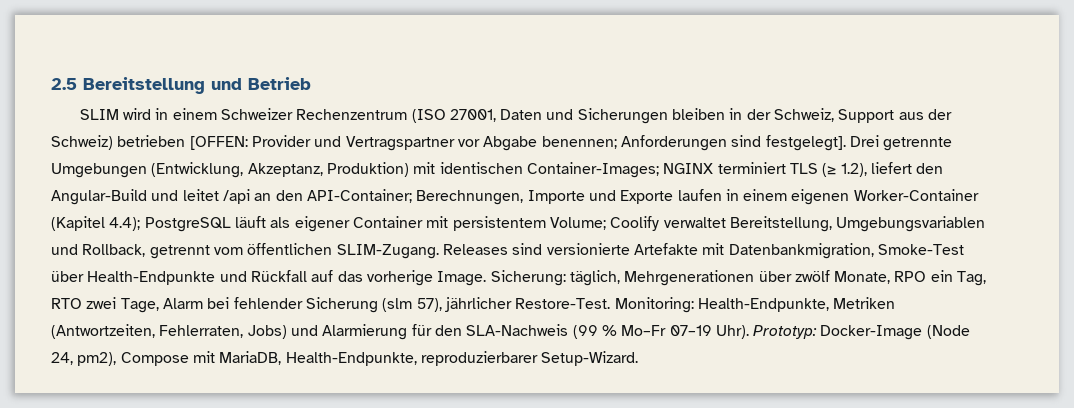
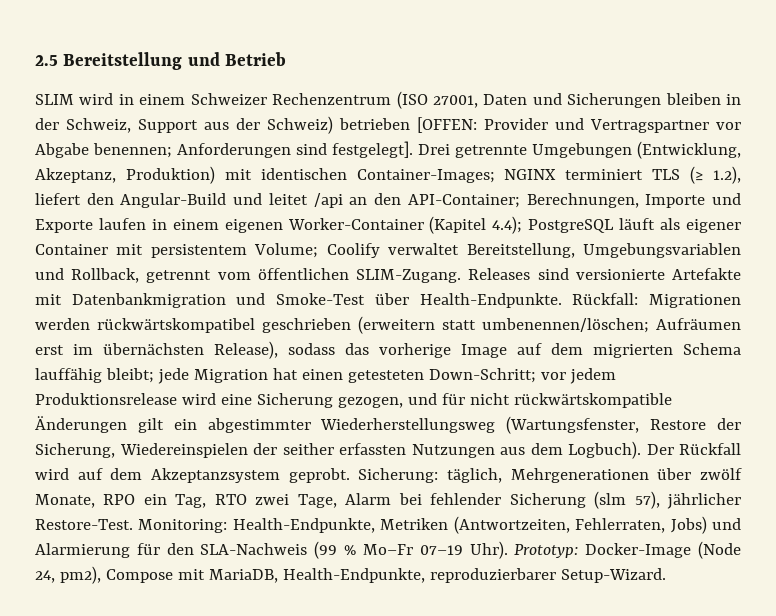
- Releases sind versionierte Artefakte mit Datenbankmigration, Smoke-Test über Health-Endpunkte und Rückfall auf das vorherige Image.
+ Releases sind versionierte Artefakte mit Datenbankmigration und Smoke-Test über Health-Endpunkte. Rückfall: Migrationen werden rückwärtskompatibel geschrieben (erweitern statt umbenennen/löschen; Aufräumen erst im übernächsten Release), sodass das vorherige Image auf dem migrierten Schema lauffähig bleibt; jede Migration hat einen getesteten Down-Schritt; vor jedem Produktionsrelease wird eine Sicherung gezogen, und für nicht rückwärtskompatible Änderungen gilt ein abgestimmter Wiederherstellungsweg (Wartungsfenster, Restore der Sicherung, Wiedereinspielen der seither erfassten Nutzungen aus dem Logbuch). Der Rückfall wird auf dem Akzeptanzsystem geprobt.

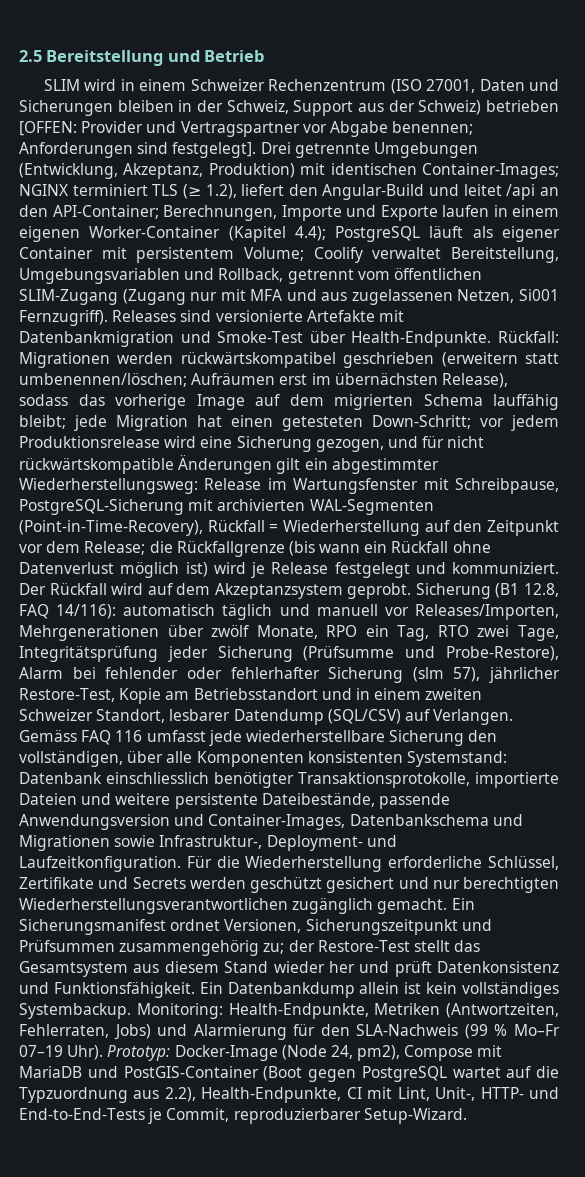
- Drei getrennte Umgebungen (Entwicklung, Akzeptanz, Produktion) mit identischen Container-Images; NGINX terminiert TLS (≥ 1.2), liefert den Angular-Build und leitet /api an den API-Container; Berechnungen, Importe und Exporte laufen in einem eigenen Worker-Container (Kapitel 4.4); PostgreSQL läuft als eigener Container mit persistentem Volume; Coolify verwaltet Bereitstellung, Umgebungsvariablen und Rollback, getrennt vom öffentlichen SLIM-Zugang.
+ Drei getrennte Umgebungen (Entwicklung, Akzeptanz, Produktion) mit identischen Container-Images; NGINX terminiert TLS (≥ 1.2), liefert den Angular-Build und leitet /api an den API-Container; Berechnungen, Importe und Exporte laufen in einem eigenen Worker-Container (Kapitel 4.4); PostgreSQL läuft als eigener Container mit persistentem Volume; Coolify verwaltet Bereitstellung, Umgebungsvariablen und Rollback, getrennt vom öffentlichen SLIM-Zugang (Zugang nur mit MFA und aus zugelassenen Netzen, Si001 Fernzugriff).
- Rückfall: Migrationen werden rückwärtskompatibel geschrieben (erweitern statt umbenennen/löschen; Aufräumen erst im übernächsten Release), sodass das vorherige Image auf dem migrierten Schema lauffähig bleibt; jede Migration hat einen getesteten Down-Schritt; vor jedem Produktionsrelease wird eine Sicherung gezogen, und für nicht rückwärtskompatible Änderungen gilt ein abgestimmter Wiederherstellungsweg (Wartungsfenster, Restore der Sicherung, Wiedereinspielen der seither erfassten Nutzungen aus dem Logbuch).
+ Rückfall: Migrationen werden rückwärtskompatibel geschrieben (erweitern statt umbenennen/löschen; Aufräumen erst im übernächsten Release), sodass das vorherige Image auf dem migrierten Schema lauffähig bleibt; jede Migration hat einen getesteten Down-Schritt; vor jedem Produktionsrelease wird eine Sicherung gezogen, und für nicht rückwärtskompatible Änderungen gilt ein abgestimmter Wiederherstellungsweg: Release im Wartungsfenster mit Schreibpause, PostgreSQL-Sicherung mit archivierten WAL-Segmenten (Point-in-Time-Recovery), Rückfall = Wiederherstellung auf den Zeitpunkt vor dem Release; die Rückfallgrenze (bis wann ein Rückfall ohne Datenverlust möglich ist) wird je Release festgelegt und kommuniziert.
- Sicherung: täglich, Mehrgenerationen über zwölf Monate, RPO ein Tag, RTO zwei Tage, Alarm bei fehlender Sicherung (slm 57), jährlicher Restore-Test.
+ Sicherung (B1 12.8, FAQ 14/116): automatisch täglich und manuell vor Releases/Importen, Mehrgenerationen über zwölf Monate, RPO ein Tag, RTO zwei Tage, Integritätsprüfung jeder Sicherung (Prüfsumme und Probe-Restore), Alarm bei fehlender oder fehlerhafter Sicherung (slm 57), jährlicher Restore-Test, Kopie am Betriebsstandort und in einem zweiten Schweizer Standort, lesbarer Datendump (SQL/CSV) auf Verlangen. Gemäss FAQ 116 umfasst jede wiederherstellbare Sicherung den vollständigen, über alle Komponenten konsistenten Systemstand: Datenbank einschliesslich benötigter Transaktionsprotokolle, importierte Dateien und weitere persistente Dateibestände, passende Anwendungsversion und Container-Images, Datenbankschema und Migrationen sowie Infrastruktur-, Deployment- und Laufzeitkonfiguration. Für die Wiederherstellung erforderliche Schlüssel, Zertifikate und Secrets werden geschützt gesichert und nur berechtigten Wiederherstellungsverantwortlichen zugänglich gemacht. Ein Sicherungsmanifest ordnet Versionen, Sicherungszeitpunkt und Prüfsummen zusammengehörig zu; der Restore-Test stellt das Gesamtsystem aus diesem Stand wieder her und prüft Datenkonsistenz und Funktionsfähigkeit. Ein Datenbankdump allein ist kein vollständiges Systembackup.
- Prototyp: Docker-Image (Node 24, pm2), Compose mit MariaDB, Health-Endpunkte, reproduzierbarer Setup-Wizard.
+ Prototyp: Docker-Image (Node 24, pm2), Compose mit MariaDB und PostGIS-Container (Boot gegen PostgreSQL wartet auf die Typzuordnung aus 2.2), Health-Endpunkte, CI mit Lint, Unit-, HTTP- und End-to-End-Tests je Commit, reproduzierbarer Setup-Wizard.

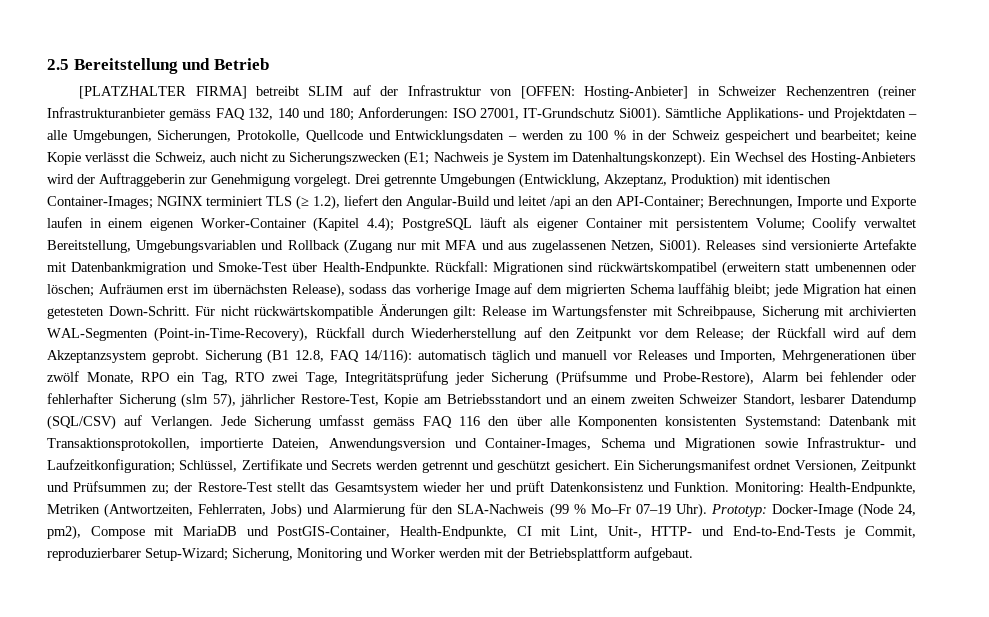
- SLIM wird in einem Schweizer Rechenzentrum (ISO 27001, Daten und Sicherungen bleiben in der Schweiz, Support aus der Schweiz) betrieben [OFFEN: Provider und Vertragspartner vor Abgabe benennen; Anforderungen sind festgelegt].
+ [PLATZHALTER FIRMA] betreibt SLIM auf der Infrastruktur von [OFFEN: Hosting-Anbieter] in Schweizer Rechenzentren (reiner Infrastrukturanbieter gemäss FAQ 132, 140 und 180; Anforderungen: ISO 27001, IT-Grundschutz Si001). Sämtliche Applikations- und Projektdaten – alle Umgebungen, Sicherungen, Protokolle, Quellcode und Entwicklungsdaten – werden zu 100 % in der Schweiz gespeichert und bearbeitet; keine Kopie verlässt die Schweiz, auch nicht zu Sicherungszwecken (E1; Nachweis je System im Datenhaltungskonzept). Ein Wechsel des Hosting-Anbieters wird der Auftraggeberin zur Genehmigung vorgelegt.
- Drei getrennte Umgebungen (Entwicklung, Akzeptanz, Produktion) mit identischen Container-Images; NGINX terminiert TLS (≥ 1.2), liefert den Angular-Build und leitet /api an den API-Container; Berechnungen, Importe und Exporte laufen in einem eigenen Worker-Container (Kapitel 4.4); PostgreSQL läuft als eigener Container mit persistentem Volume; Coolify verwaltet Bereitstellung, Umgebungsvariablen und Rollback, getrennt vom öffentlichen SLIM-Zugang (Zugang nur mit MFA und aus zugelassenen Netzen, Si001 Fernzugriff).
+ Drei getrennte Umgebungen (Entwicklung, Akzeptanz, Produktion) mit identischen Container-Images; NGINX terminiert TLS (≥ 1.2), liefert den Angular-Build und leitet /api an den API-Container; Berechnungen, Importe und Exporte laufen in einem eigenen Worker-Container (Kapitel 4.4); PostgreSQL läuft als eigener Container mit persistentem Volume; Coolify verwaltet Bereitstellung, Umgebungsvariablen und Rollback (Zugang nur mit MFA und aus zugelassenen Netzen, Si001).
- Rückfall: Migrationen werden rückwärtskompatibel geschrieben (erweitern statt umbenennen/löschen; Aufräumen erst im übernächsten Release), sodass das vorherige Image auf dem migrierten Schema lauffähig bleibt; jede Migration hat einen getesteten Down-Schritt; vor jedem Produktionsrelease wird eine Sicherung gezogen, und für nicht rückwärtskompatible Änderungen gilt ein abgestimmter Wiederherstellungsweg: Release im Wartungsfenster mit Schreibpause, PostgreSQL-Sicherung mit archivierten WAL-Segmenten (Point-in-Time-Recovery), Rückfall = Wiederherstellung auf den Zeitpunkt vor dem Release; die Rückfallgrenze (bis wann ein Rückfall ohne Datenverlust möglich ist) wird je Release festgelegt und kommuniziert. Der Rückfall wird auf dem Akzeptanzsystem geprobt.
+ Rückfall: Migrationen sind rückwärtskompatibel (erweitern statt umbenennen oder löschen; Aufräumen erst im übernächsten Release), sodass das vorherige Image auf dem migrierten Schema lauffähig bleibt; jede Migration hat einen getesteten Down-Schritt. Für nicht rückwärtskompatible Änderungen gilt: Release im Wartungsfenster mit Schreibpause, Sicherung mit archivierten WAL-Segmenten (Point-in-Time-Recovery), Rückfall durch Wiederherstellung auf den Zeitpunkt vor dem Release; der Rückfall wird auf dem Akzeptanzsystem geprobt.
- Sicherung (B1 12.8, FAQ 14/116): automatisch täglich und manuell vor Releases/Importen, Mehrgenerationen über zwölf Monate, RPO ein Tag, RTO zwei Tage, Integritätsprüfung jeder Sicherung (Prüfsumme und Probe-Restore), Alarm bei fehlender oder fehlerhafter Sicherung (slm 57), jährlicher Restore-Test, Kopie am Betriebsstandort und in einem zweiten Schweizer Standort, lesbarer Datendump (SQL/CSV) auf Verlangen.
+ Sicherung (B1 12.8, FAQ 14/116): automatisch täglich und manuell vor Releases und Importen, Mehrgenerationen über zwölf Monate, RPO ein Tag, RTO zwei Tage, Integritätsprüfung jeder Sicherung (Prüfsumme und Probe-Restore), Alarm bei fehlender oder fehlerhafter Sicherung (slm 57), jährlicher Restore-Test, Kopie am Betriebsstandort und an einem zweiten Schweizer Standort, lesbarer Datendump (SQL/CSV) auf Verlangen.
- Gemäss FAQ 116 umfasst jede wiederherstellbare Sicherung den vollständigen, über alle Komponenten konsistenten Systemstand: Datenbank einschliesslich benötigter Transaktionsprotokolle, importierte Dateien und weitere persistente Dateibestände, passende Anwendungsversion und Container-Images, Datenbankschema und Migrationen sowie Infrastruktur-, Deployment- und Laufzeitkonfiguration. Für die Wiederherstellung erforderliche Schlüssel, Zertifikate und Secrets werden geschützt gesichert und nur berechtigten Wiederherstellungsverantwortlichen zugänglich gemacht.
+ Jede Sicherung umfasst gemäss FAQ 116 den über alle Komponenten konsistenten Systemstand: Datenbank mit Transaktionsprotokollen, importierte Dateien, Anwendungsversion und Container-Images, Schema und Migrationen sowie Infrastruktur- und Laufzeitkonfiguration; Schlüssel, Zertifikate und Secrets werden getrennt und geschützt gesichert.
- Ein Sicherungsmanifest ordnet Versionen, Sicherungszeitpunkt und Prüfsummen zusammengehörig zu; der Restore-Test stellt das Gesamtsystem aus diesem Stand wieder her und prüft Datenkonsistenz und Funktionsfähigkeit. Ein Datenbankdump allein ist kein vollständiges Systembackup.
+ Ein Sicherungsmanifest ordnet Versionen, Zeitpunkt und Prüfsummen zu; der Restore-Test stellt das Gesamtsystem wieder her und prüft Datenkonsistenz und Funktion.
- Prototyp: Docker-Image (Node 24, pm2), Compose mit MariaDB und PostGIS-Container (Boot gegen PostgreSQL wartet auf die Typzuordnung aus 2.2), Health-Endpunkte, CI mit Lint, Unit-, HTTP- und End-to-End-Tests je Commit, reproduzierbarer Setup-Wizard.
+ Prototyp: Docker-Image (Node 24, pm2), Compose mit MariaDB und PostGIS-Container, Health-Endpunkte, CI mit Lint, Unit-, HTTP- und End-to-End-Tests je Commit, reproduzierbarer Setup-Wizard; Sicherung, Monitoring und Worker werden mit der Betriebsplattform aufgebaut.

